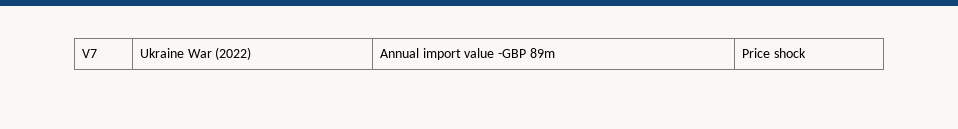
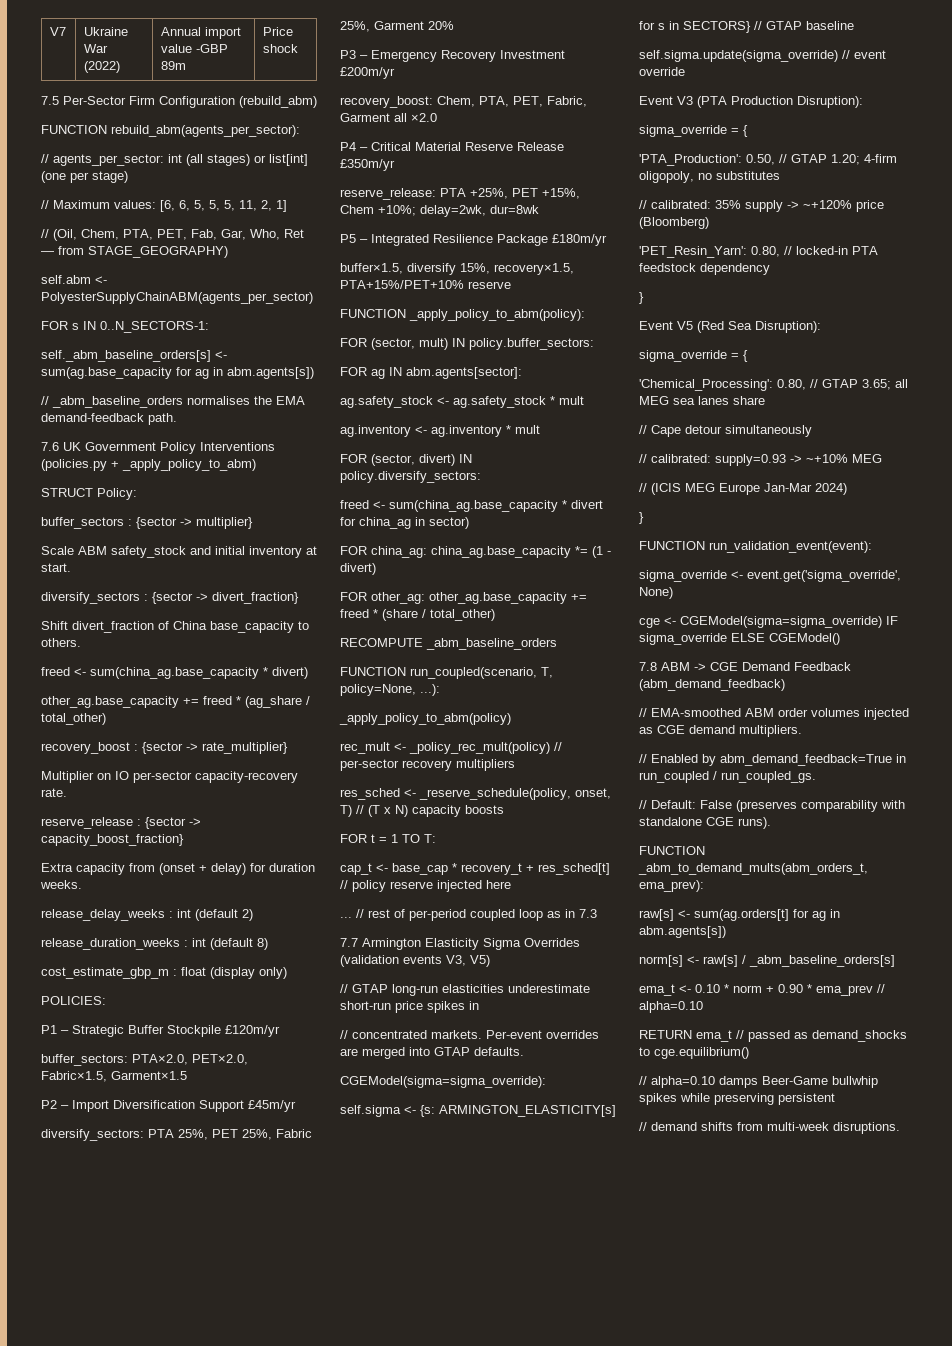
+ 7.5 Per-Sector Firm Configuration (rebuild_abm)
+ FUNCTION rebuild_abm(agents_per_sector):
+ // agents_per_sector: int (all stages) or list[int] (one per stage)
+ // Maximum values: [6, 6, 5, 5, 5, 11, 2, 1]
+ // (Oil, Chem, PTA, PET, Fab, Gar, Who, Ret — from STAGE_GEOGRAPHY)
+ self.abm <- PolyesterSupplyChainABM(agents_per_sector)
+ FOR s IN 0..N_SECTORS-1:
+ self._abm_baseline_orders[s] <- sum(ag.base_capacity for ag in abm.agents[s])
+ // _abm_baseline_orders normalises the EMA demand-feedback path.
+ 7.6 UK Government Policy Interventions (policies.py + _apply_policy_to_abm)
+ STRUCT Policy:
+ buffer_sectors : {sector -> multiplier}
+ Scale ABM safety_stock and initial inventory at start.
+ diversify_sectors : {sector -> divert_fraction}
+ Shift divert_fraction of China base_capacity to others.
+ freed <- sum(china_ag.base_capacity * divert)
+ other_ag.base_capacity += freed * (ag_share / total_other)
+ recovery_boost : {sector -> rate_multiplier}
+ Multiplier on IO per-sector capacity-recovery rate.
+ reserve_release : {sector -> capacity_boost_fraction}
+ Extra capacity from (onset + delay) for duration weeks.
+ release_delay_weeks : int (default 2)
+ release_duration_weeks : int (default 8)
+ cost_estimate_gbp_m : float (display only)
+ POLICIES:
+ P1 – Strategic Buffer Stockpile £120m/yr
+ buffer_sectors: PTA×2.0, PET×2.0, Fabric×1.5, Garment×1.5
+ P2 – Import Diversification Support £45m/yr
+ diversify_sectors: PTA 25%, PET 25%, Fabric 25%, Garment 20%
+ P3 – Emergency Recovery Investment £200m/yr
+ recovery_boost: Chem, PTA, PET, Fabric, Garment all ×2.0
+ P4 – Critical Material Reserve Release £350m/yr
+ reserve_release: PTA +25%, PET +15%, Chem +10%; delay=2wk, dur=8wk
+ P5 – Integrated Resilience Package £180m/yr
+ buffer×1.5, diversify 15%, recovery×1.5, PTA+15%/PET+10% reserve
+ FUNCTION _apply_policy_to_abm(policy):
+ FOR (sector, mult) IN policy.buffer_sectors:
+ FOR ag IN abm.agents[sector]:
+ ag.safety_stock <- ag.safety_stock * mult
+ ag.inventory <- ag.inventory * mult
+ FOR (sector, divert) IN policy.diversify_sectors:
+ freed <- sum(china_ag.base_capacity * divert for china_ag in sector)
+ FOR china_ag: china_ag.base_capacity *= (1 - divert)
+ FOR other_ag: other_ag.base_capacity += freed * (share / total_other)
+ RECOMPUTE _abm_baseline_orders
+ FUNCTION run_coupled(scenario, T, policy=None, ...):
+ _apply_policy_to_abm(policy)
+ rec_mult <- _policy_rec_mult(policy) // per-sector recovery multipliers
+ res_sched <- _reserve_schedule(policy, onset, T) // (T x N) capacity boosts
+ FOR t = 1 TO T:
+ cap_t <- base_cap * recovery_t + res_sched[t] // policy reserve injected here
+ ... // rest of per-period coupled loop as in 7.3
+ 7.7 Armington Elasticity Sigma Overrides (validation events V3, V5)
+ // GTAP long-run elasticities underestimate short-run price spikes in
+ // concentrated markets. Per-event overrides are merged into GTAP defaults.
+ CGEModel(sigma=sigma_override):
+ self.sigma <- {s: ARMINGTON_ELASTICITY[s] for s in SECTORS} // GTAP baseline
+ self.sigma.update(sigma_override) // event override
+ Event V3 (PTA Production Disruption):
+ sigma_override = {
+ 'PTA_Production': 0.50, // GTAP 1.20; 4-firm oligopoly, no substitutes
+ // calibrated: 35% supply -> ~+120% price (Bloomberg)
+ 'PET_Resin_Yarn': 0.80, // locked-in PTA feedstock dependency
+ }
+ Event V5 (Red Sea Disruption):
+ sigma_override = {
+ 'Chemical_Processing': 0.80, // GTAP 3.65; all MEG sea lanes share
+ // Cape detour simultaneously
+ // calibrated: supply=0.93 -> ~+10% MEG
+ // (ICIS MEG Europe Jan-Mar 2024)
+ }
+ FUNCTION run_validation_event(event):
+ sigma_override <- event.get('sigma_override', None)
+ cge <- CGEModel(sigma=sigma_override) IF sigma_override ELSE CGEModel()
+ 7.8 ABM -> CGE Demand Feedback (abm_demand_feedback)
+ // EMA-smoothed ABM order volumes injected as CGE demand multipliers.
+ // Enabled by abm_demand_feedback=True in run_coupled / run_coupled_gs.
+ // Default: False (preserves comparability with standalone CGE runs).
+ FUNCTION _abm_to_demand_mults(abm_orders_t, ema_prev):
+ raw[s] <- sum(ag.orders[t] for ag in abm.agents[s])
+ norm[s] <- raw[s] / _abm_baseline_orders[s]
+ ema_t <- 0.10 * norm + 0.90 * ema_prev // alpha=0.10
+ RETURN ema_t // passed as demand_shocks to cge.equilibrium()
+ // alpha=0.10 damps Beer-Game bullwhip spikes while preserving persistent
+ // demand shifts from multi-week disruptions.

